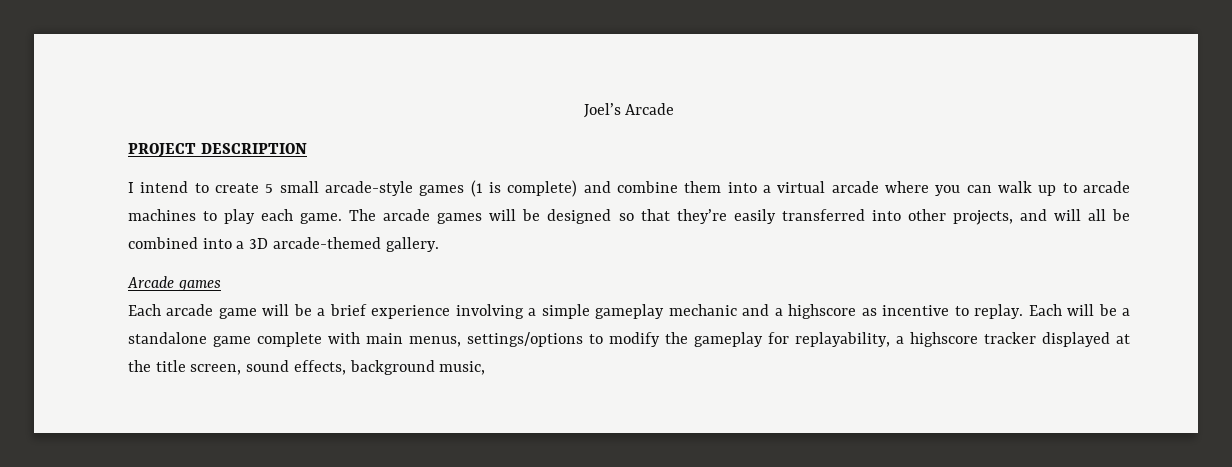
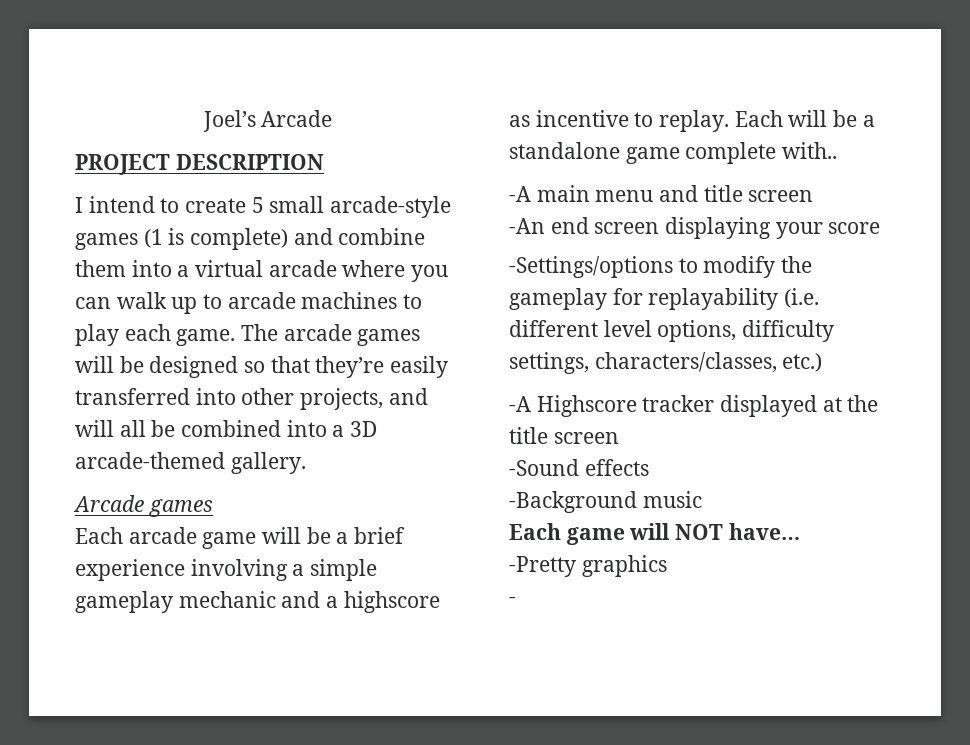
- Each will be a standalone game complete with main menus, settings/options to modify the gameplay for replayability, a highscore tracker displayed at the title screen, sound effects, background music,
+ Each will be a standalone game complete with..
+ -A main menu and title screen
+ -An end screen displaying your score
+ -Settings/options to modify the gameplay for replayability (i.e. different level options, difficulty settings, characters/classes, etc.)
+ -A Highscore tracker displayed at the title screen
+ -Sound effects
+ -Background music
+ Each game will NOT have…
+ -Pretty graphics
+ -

